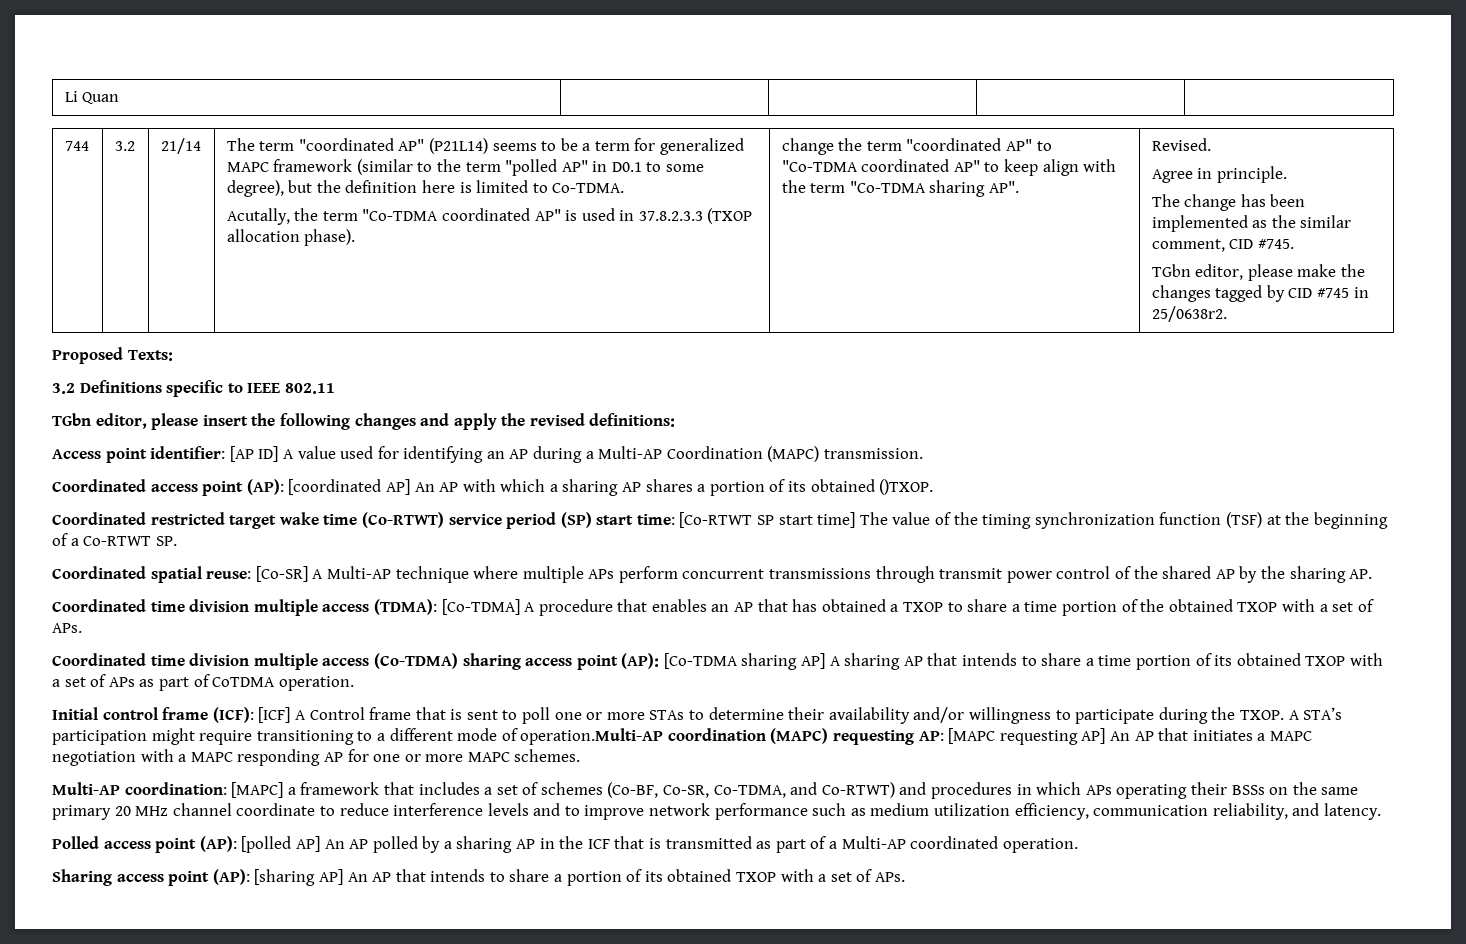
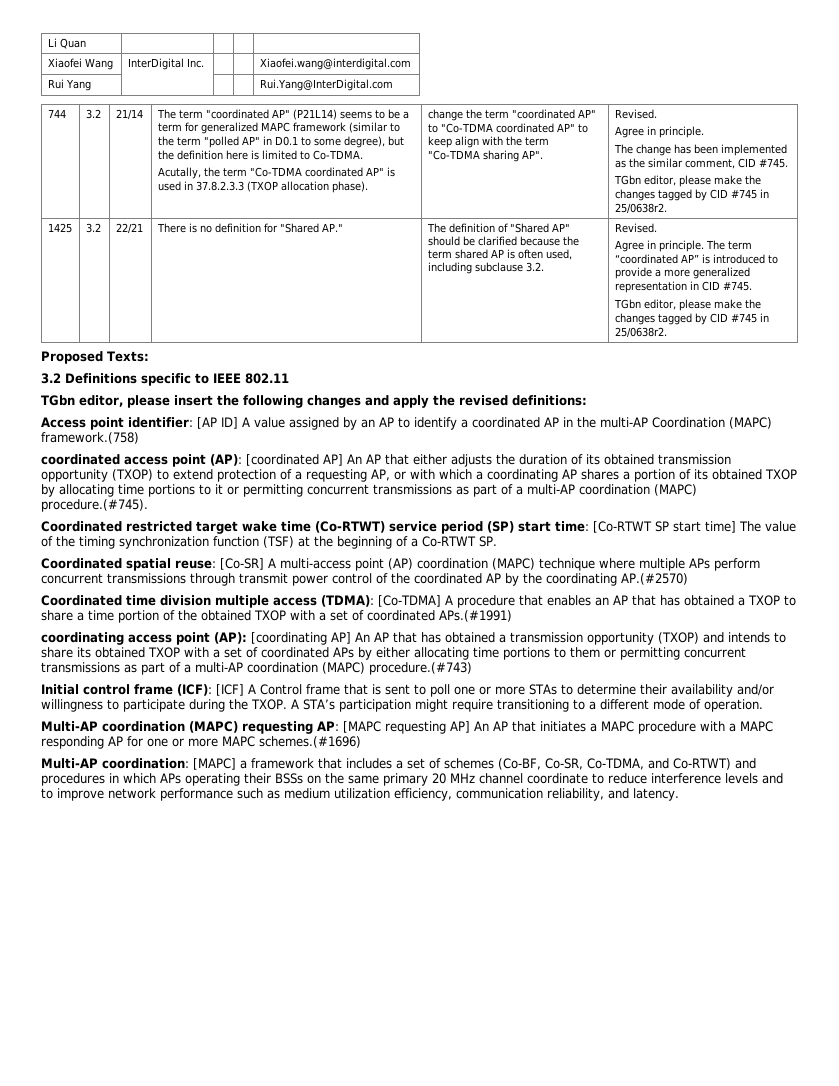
+ Xiaofei Wang | InterDigital Inc. | | | Xiaofei.wang@interdigital.com
+ Rui Yang | | | | Rui.Yang@InterDigital.com
+ 1425 | 3.2 | 22/21 | There is no definition for "Shared AP." | The definition of "Shared AP" should be clarified because the term shared AP is often used, including subclause 3.2. | Revised.
+ Agree in principle. The term “coordinated AP” is introduced to provide a more generalized representation in CID #745.
+ TGbn editor, please make the changes tagged by CID #745 in 25/0638r2.
- Access point identifier: [AP ID] A value used for identifying an AP during a Multi-AP Coordination (MAPC) transmission.
- Coordinated access point (AP): [coordinated AP] An AP with which a sharing AP shares a portion of its obtained ()TXOP.
+ Access point identifier: [AP ID] A value assigned by an AP to identify a coordinated AP in the multi-AP Coordination (MAPC) framework.(758)
+ coordinated access point (AP): [coordinated AP] An AP that either adjusts the duration of its obtained transmission opportunity (TXOP) to extend protection of a requesting AP, or with which a coordinating AP shares a portion of its obtained TXOP by allocating time portions to it or permitting concurrent transmissions as part of a multi-AP coordination (MAPC) procedure.(#745).
- Coordinated spatial reuse: [Co-SR] A Multi-AP technique where multiple APs perform concurrent transmissions through transmit power control of the shared AP by the sharing AP.
+ Coordinated spatial reuse: [Co-SR] A multi-access point (AP) coordination (MAPC) technique where multiple APs perform concurrent transmissions through transmit power control of the coordinated AP by the coordinating AP.(#2570)
- Coordinated time division multiple access (TDMA): [Co-TDMA] A procedure that enables an AP that has obtained a TXOP to share a time portion of the obtained TXOP with a set of APs.
- Coordinated time division multiple access (Co-TDMA) sharing access point (AP): [Co-TDMA sharing AP] A sharing AP that intends to share a time portion of its obtained TXOP with a set of APs as part of CoTDMA operation.
+ Coordinated time division multiple access (TDMA): [Co-TDMA] A procedure that enables an AP that has obtained a TXOP to share a time portion of the obtained TXOP with a set of coordinated APs.(#1991)
+ coordinating access point (AP): [coordinating AP] An AP that has obtained a transmission opportunity (TXOP) and intends to share its obtained TXOP with a set of coordinated APs by either allocating time portions to them or permitting concurrent transmissions as part of a multi-AP coordination (MAPC) procedure.(#743)
- A STA’s participation might require transitioning to a different mode of operation.Multi-AP coordination (MAPC) requesting AP: [MAPC requesting AP] An AP that initiates a MAPC negotiation with a MAPC responding AP for one or more MAPC schemes.
+ A STA’s participation might require transitioning to a different mode of operation.
+ Multi-AP coordination (MAPC) requesting AP: [MAPC requesting AP] An AP that initiates a MAPC procedure with a MAPC responding AP for one or more MAPC schemes.(#1696)
- Polled access point (AP): [polled AP] An AP polled by a sharing AP in the ICF that is transmitted as part of a Multi-AP coordinated operation.
- Sharing access point (AP): [sharing AP] An AP that intends to share a portion of its obtained TXOP with a set of APs.

